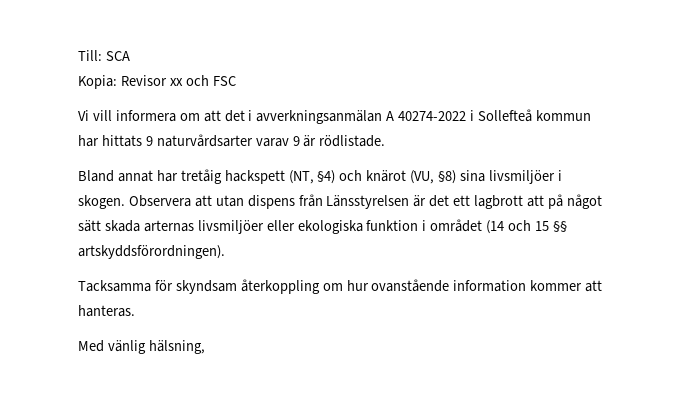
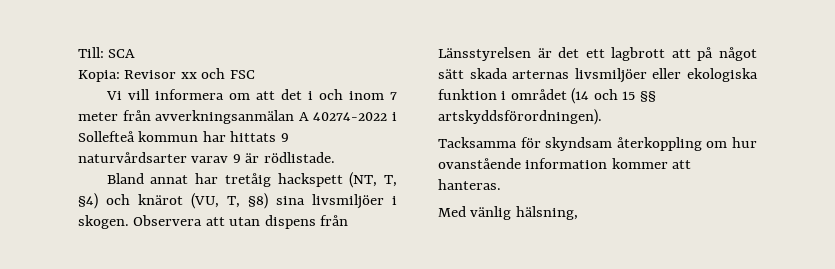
- Vi vill informera om att det i avverkningsanmälan A 40274-2022 i Sollefteå kommun har hittats 9 naturvårdsarter varav 9 är rödlistade.
+ Vi vill informera om att det i och inom 7 meter från avverkningsanmälan A 40274-2022 i Sollefteå kommun har hittats 9 naturvårdsarter varav 9 är rödlistade.
- Bland annat har tretåig hackspett (NT, §4) och knärot (VU, §8) sina livsmiljöer i skogen.
+ Bland annat har tretåig hackspett (NT, T, §4) och knärot (VU, T, §8) sina livsmiljöer i skogen.

